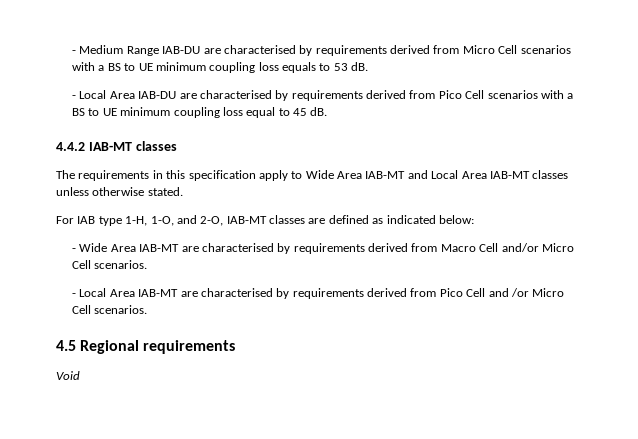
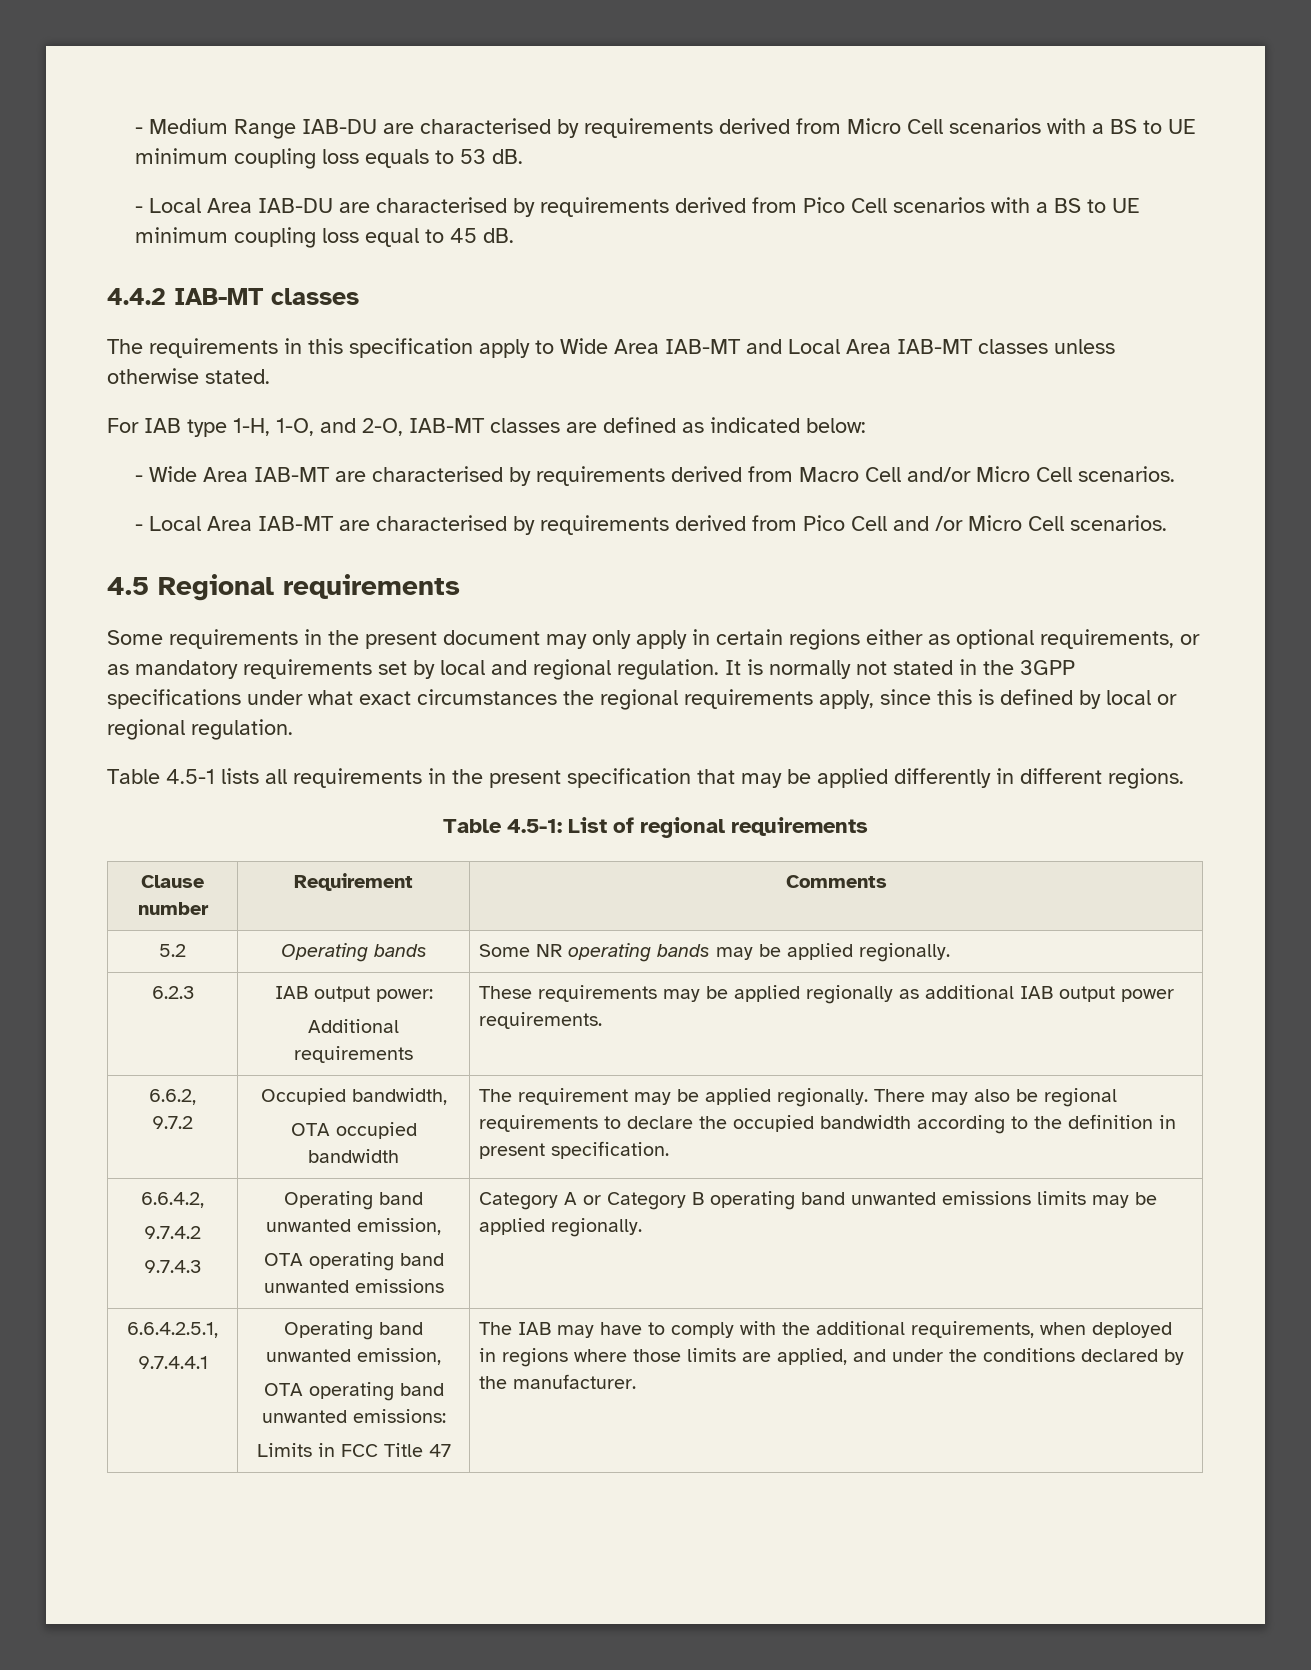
- Void
+ Some requirements in the present document may only apply in certain regions either as optional requirements, or as mandatory requirements set by local and regional regulation. It is normally not stated in the 3GPP specifications under what exact circumstances the regional requirements apply, since this is defined by local or regional regulation.
+ Table 4.5-1 lists all requirements in the present specification that may be applied differently in different regions.
+ Table 4.5-1: List of regional requirements
+ Clause number | Requirement | Comments
+ 5.2 | Operating bands | Some NR operating bands may be applied regionally.
+ 6.2.3 | IAB output power:
+ Additional requirements | These requirements may be applied regionally as additional IAB output power requirements.
+ 6.6.2,
+ 9.7.2 | Occupied bandwidth,
+ OTA occupied bandwidth | The requirement may be applied regionally. There may also be regional requirements to declare the occupied bandwidth according to the definition in present specification.
+ 6.6.4.2,
+ 9.7.4.2
+ 9.7.4.3 | Operating band unwanted emission,
+ OTA operating band unwanted emissions | Category A or Category B operating band unwanted emissions limits may be applied regionally.
+ 6.6.4.2.5.1,
+ 9.7.4.4.1 | Operating band unwanted emission,
+ OTA operating band unwanted emissions:
+ Limits in FCC Title 47 | The IAB may have to comply with the additional requirements, when deployed in regions where those limits are applied, and under the conditions declared by the manufacturer.

